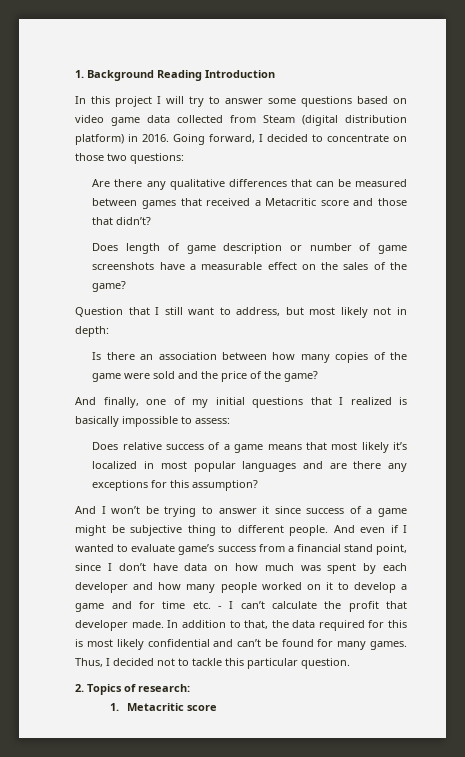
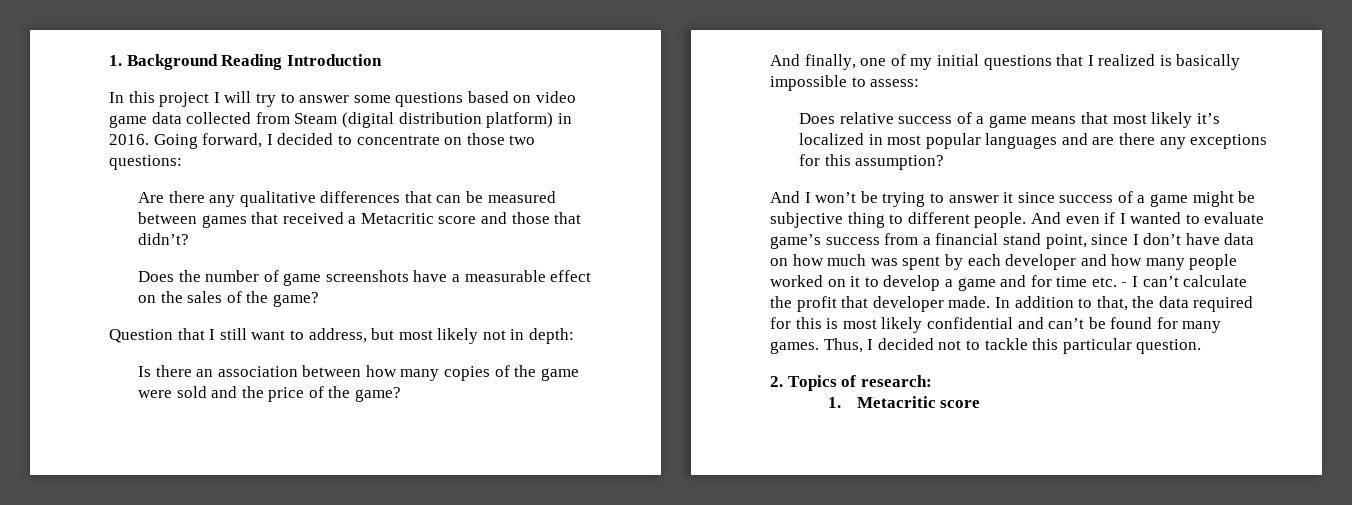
- Does length of game description or number of game screenshots have a measurable effect on the sales of the game?
+ Does the number of game screenshots have a measurable effect on the sales of the game?

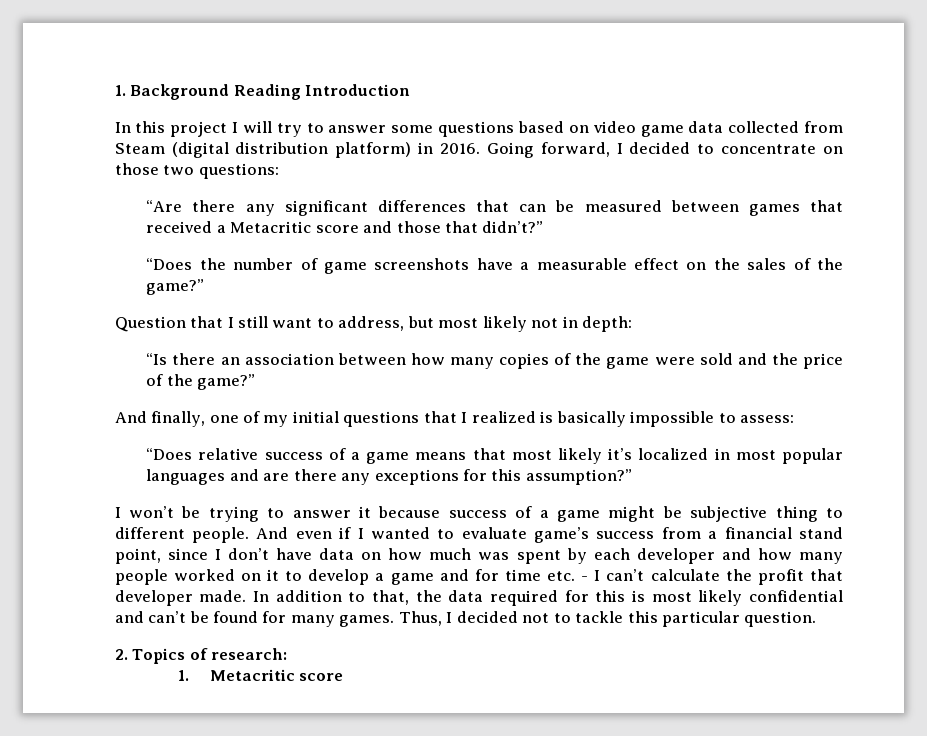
- Are there any qualitative differences that can be measured between games that received a Metacritic score and those that didn’t?
- Does the number of game screenshots have a measurable effect on the sales of the game?
+ “Are there any significant differences that can be measured between games that received a Metacritic score and those that didn’t?”
+ “Does the number of game screenshots have a measurable effect on the sales of the game?”
- Is there an association between how many copies of the game were sold and the price of the game?
+ “Is there an association between how many copies of the game were sold and the price of the game?”
- Does relative success of a game means that most likely it’s localized in most popular languages and are there any exceptions for this assumption?
- And I won’t be trying to answer it since success of a game might be subjective thing to different people.
+ “Does relative success of a game means that most likely it’s localized in most popular languages and are there any exceptions for this assumption?”
+ I won’t be trying to answer it because success of a game might be subjective thing to different people.

